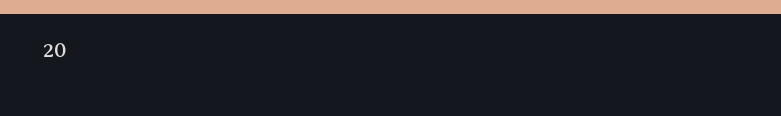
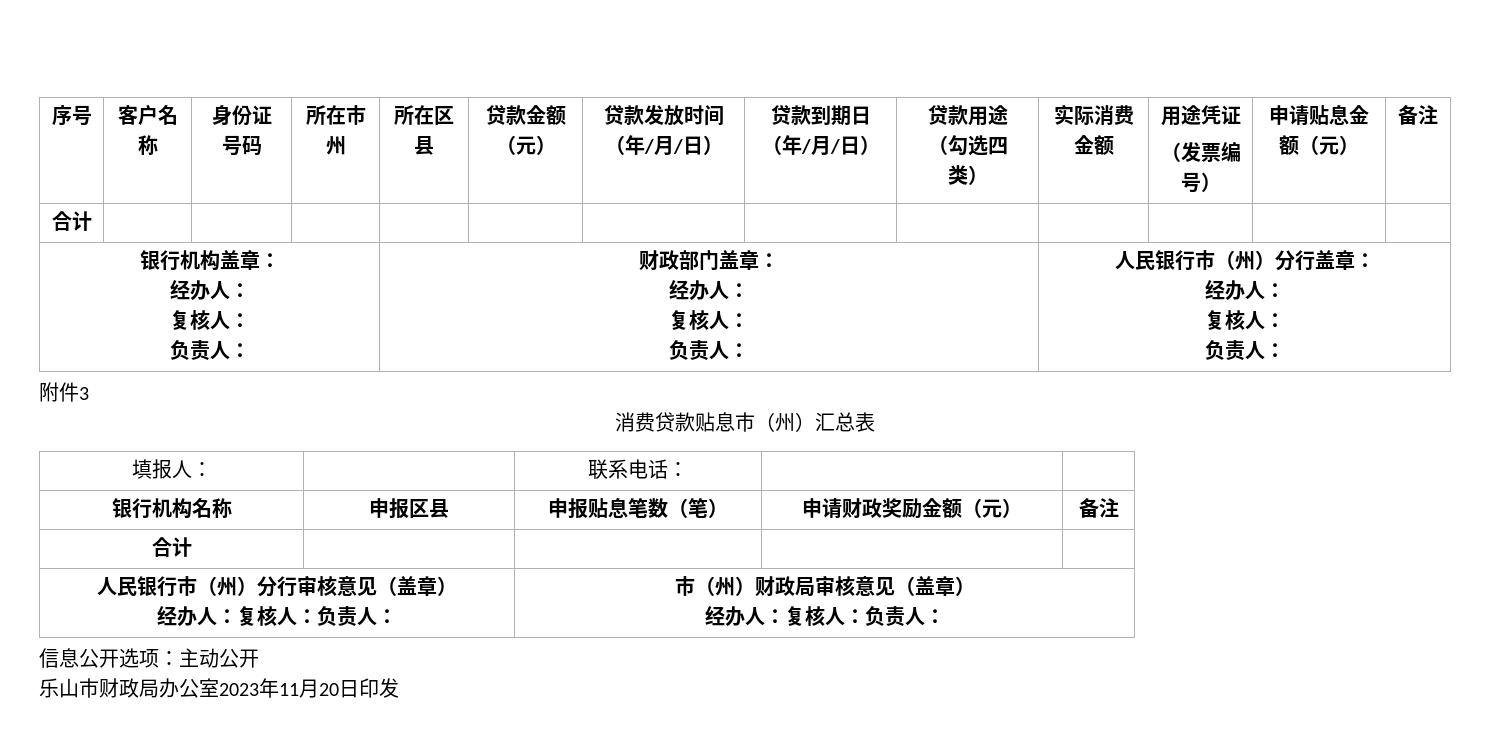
- 20
+ 序号 | 客户名称 | 身份证号码 | 所在市州 | 所在区县 | 贷款金额（元） | 贷款发放时间（年/月/日） | 贷款到期日（年/月/日） | 贷款用途（勾选四类） | 实际消费金额 | 用途凭证
+ （发票编号） | 申请贴息金额（元） | 备注
+ 合计 | | | | | | | | | | | |
+ 银行机构盖章：
+ 经办人：
+ 复核人：
+ 负责人： | 财政部门盖章：
+ 经办人：
+ 复核人：
+ 负责人： | 人民银行市（州）分行盖章：
+ 经办人：
+ 复核人：
+ 负责人：
+ 附件3
+ 消费贷款贴息市（州）汇总表
+ 填报人： | | 联系电话： | |
+ 银行机构名称 | 申报区县 | 申报贴息笔数（笔） | 申请财政奖励金额（元） | 备注
+ 合计 | | | |
+ 人民银行市（州）分行审核意见（盖章）
+ 经办人：复核人：负责人： | 市（州）财政局审核意见（盖章）
+ 经办人：复核人：负责人：
+ 信息公开选项：主动公开
+ 乐山市财政局办公室2023年11月20日印发

